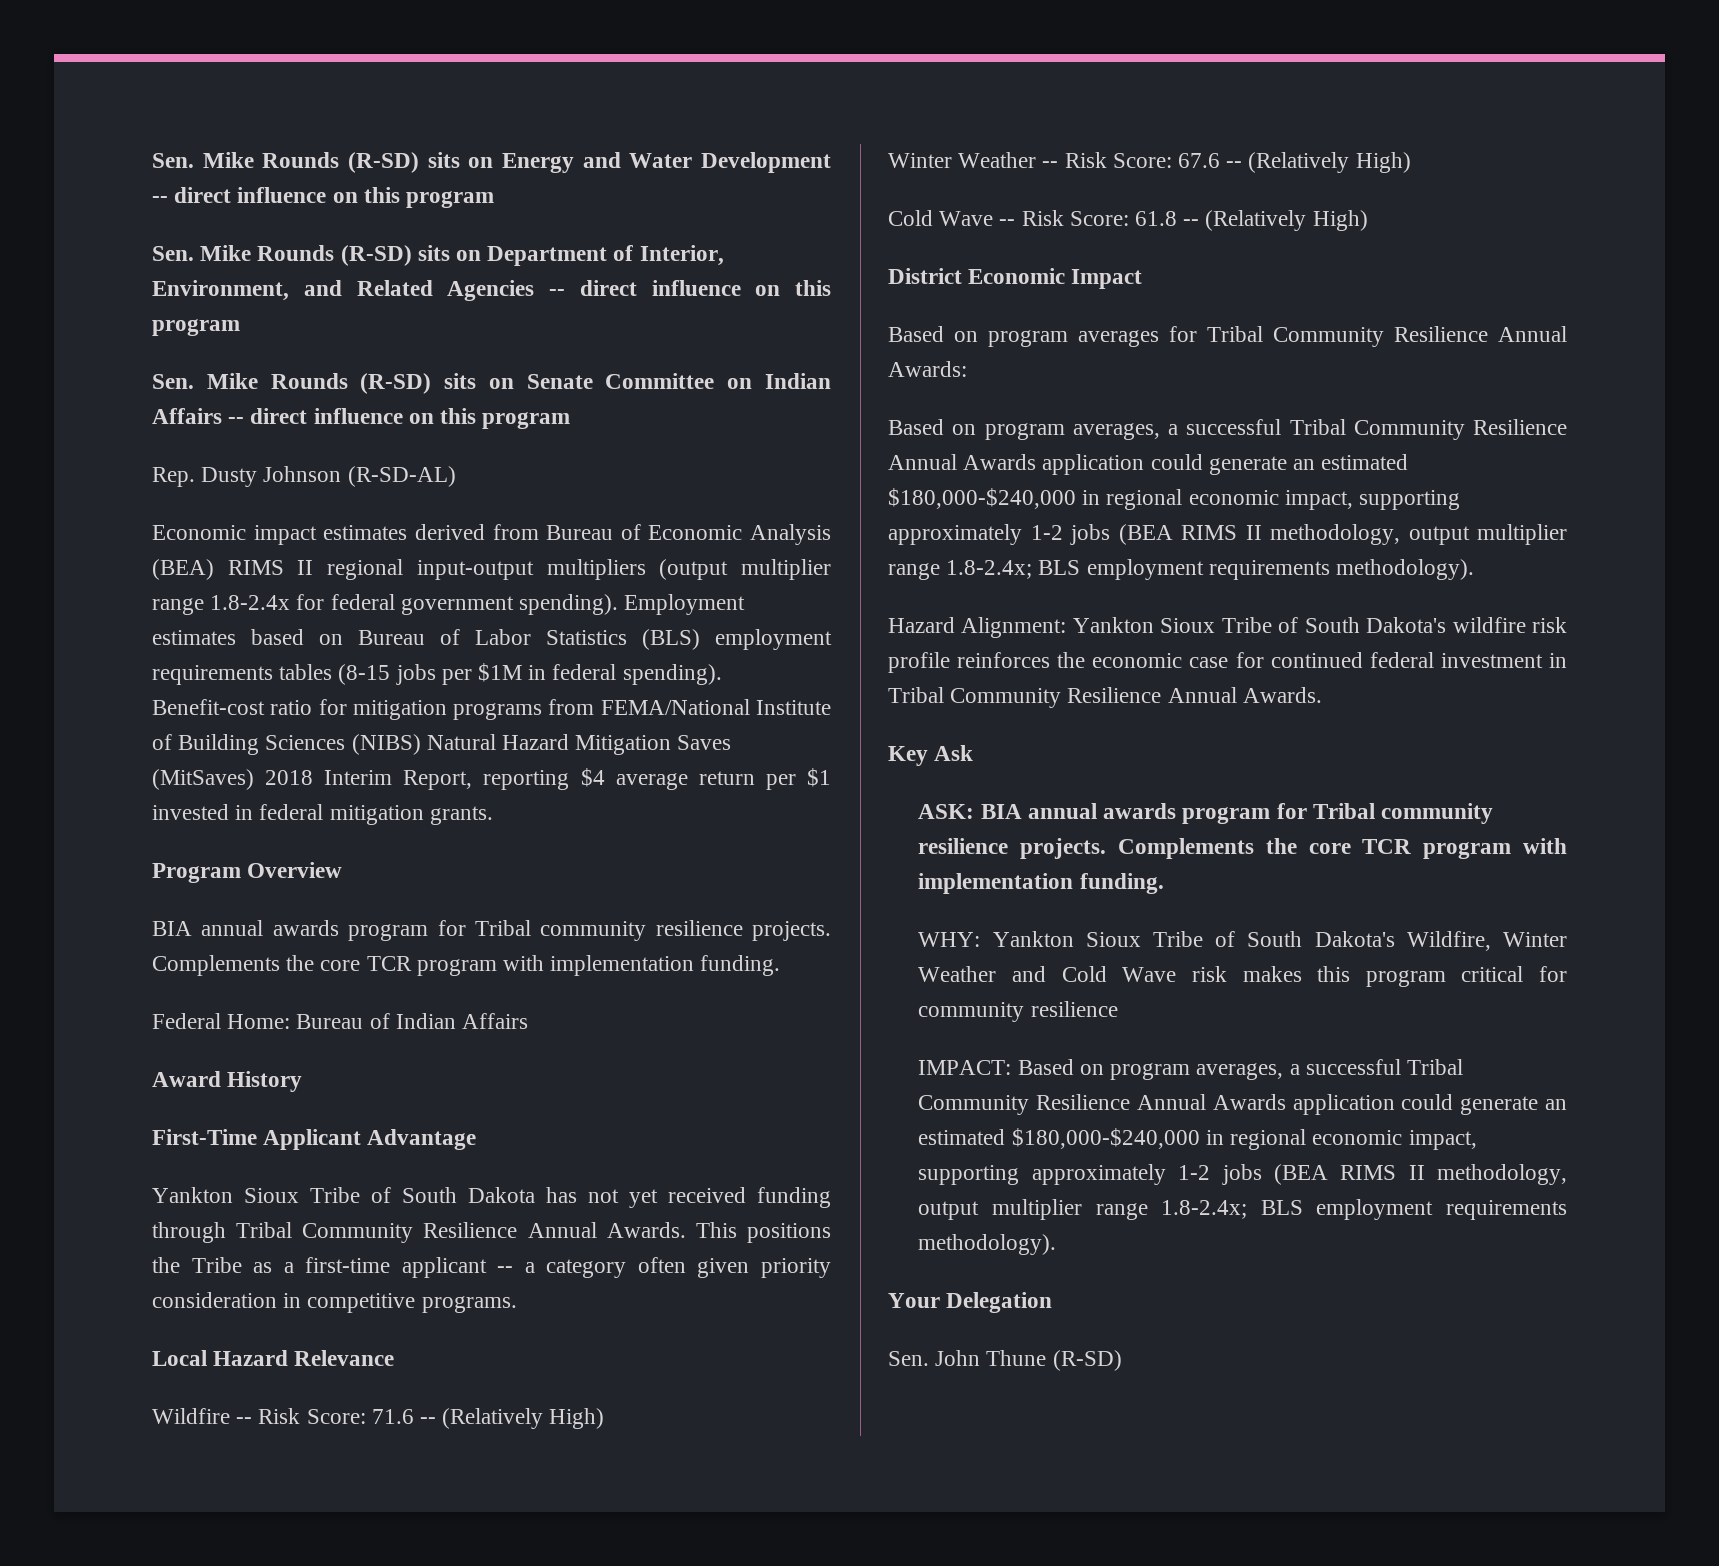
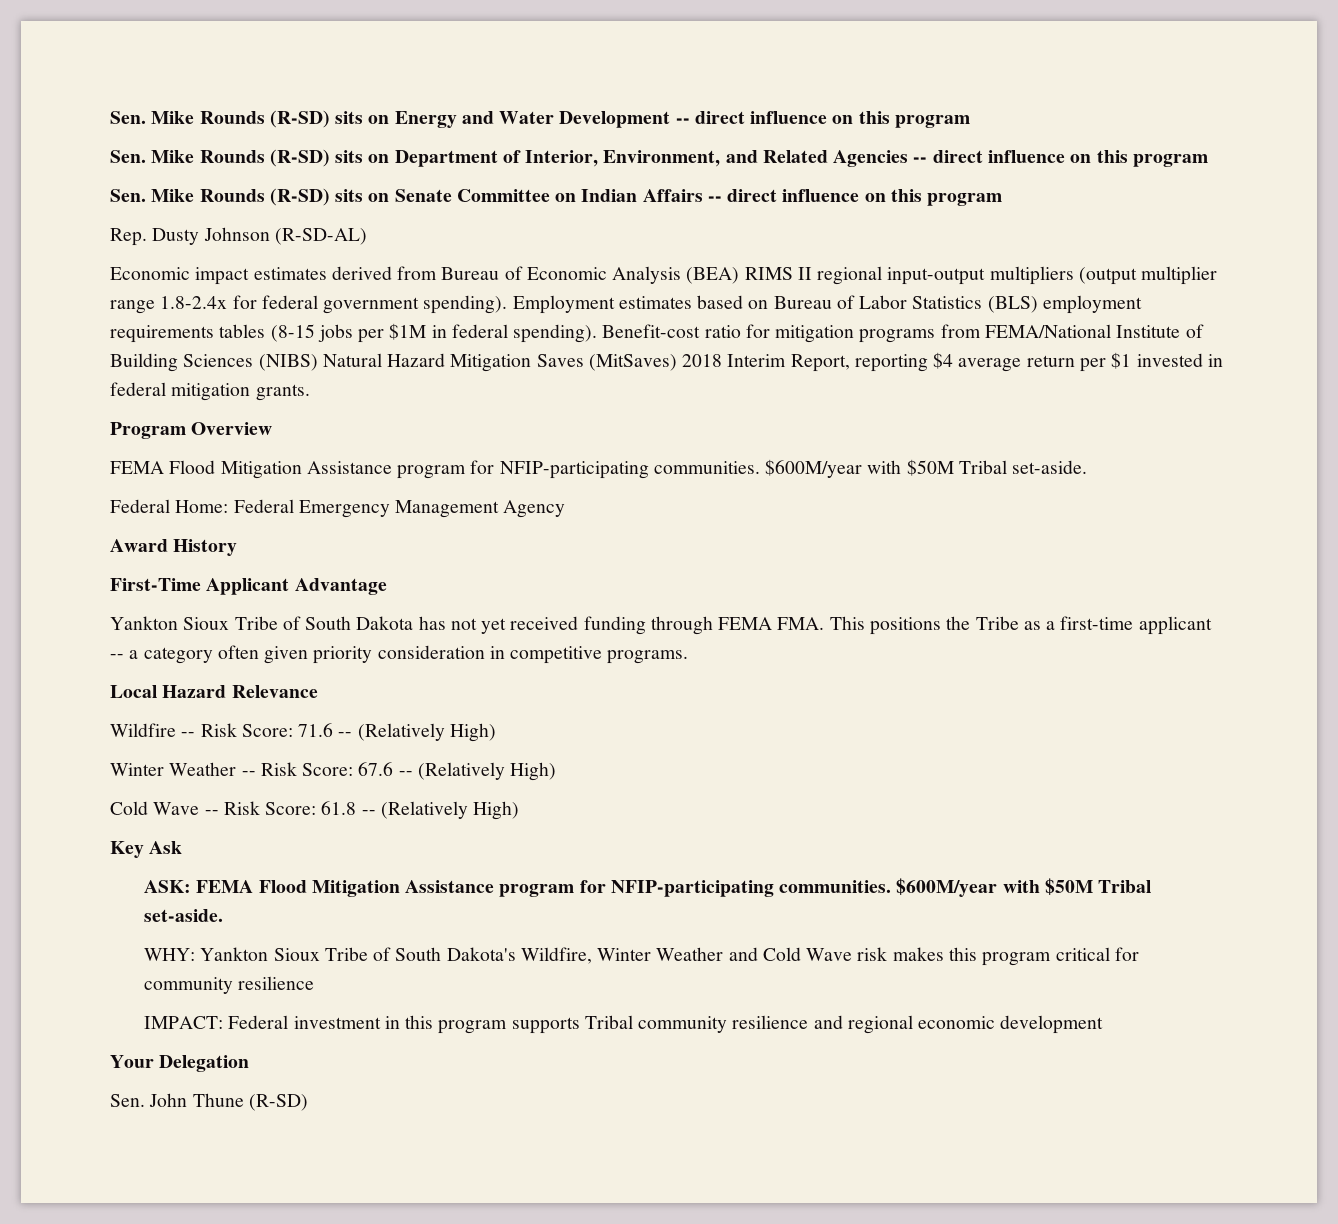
  Program Overview
- BIA annual awards program for Tribal community resilience projects. Complements the core TCR program with implementation funding.
- Federal Home: Bureau of Indian Affairs
+ FEMA Flood Mitigation Assistance program for NFIP-participating communities. $600M/year with $50M Tribal set-aside.
+ Federal Home: Federal Emergency Management Agency
- Yankton Sioux Tribe of South Dakota has not yet received funding through Tribal Community Resilience Annual Awards. This positions the Tribe as a first-time applicant -- a category often given priority consideration in competitive programs.
+ Yankton Sioux Tribe of South Dakota has not yet received funding through FEMA FMA. This positions the Tribe as a first-time applicant -- a category often given priority consideration in competitive programs.
- District Economic Impact
- Based on program averages for Tribal Community Resilience Annual Awards:
- Based on program averages, a successful Tribal Community Resilience Annual Awards application could generate an estimated $180,000-$240,000 in regional economic impact, supporting approximately 1-2 jobs (BEA RIMS II methodology, output multiplier range 1.8-2.4x; BLS employment requirements methodology).
- Hazard Alignment: Yankton Sioux Tribe of South Dakota's wildfire risk profile reinforces the economic case for continued federal investment in Tribal Community Resilience Annual Awards.
  Key Ask
- ASK: BIA annual awards program for Tribal community resilience projects. Complements the core TCR program with implementation funding.
+ ASK: FEMA Flood Mitigation Assistance program for NFIP-participating communities. $600M/year with $50M Tribal set-aside.
- IMPACT: Based on program averages, a successful Tribal Community Resilience Annual Awards application could generate an estimated $180,000-$240,000 in regional economic impact, supporting approximately 1-2 jobs (BEA RIMS II methodology, output multiplier range 1.8-2.4x; BLS employment requirements methodology).
+ IMPACT: Federal investment in this program supports Tribal community resilience and regional economic development

